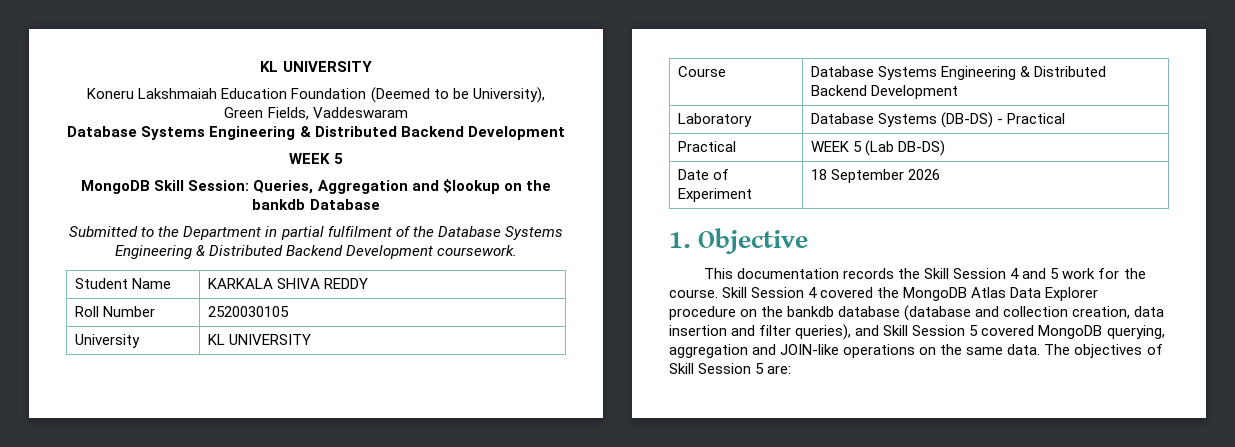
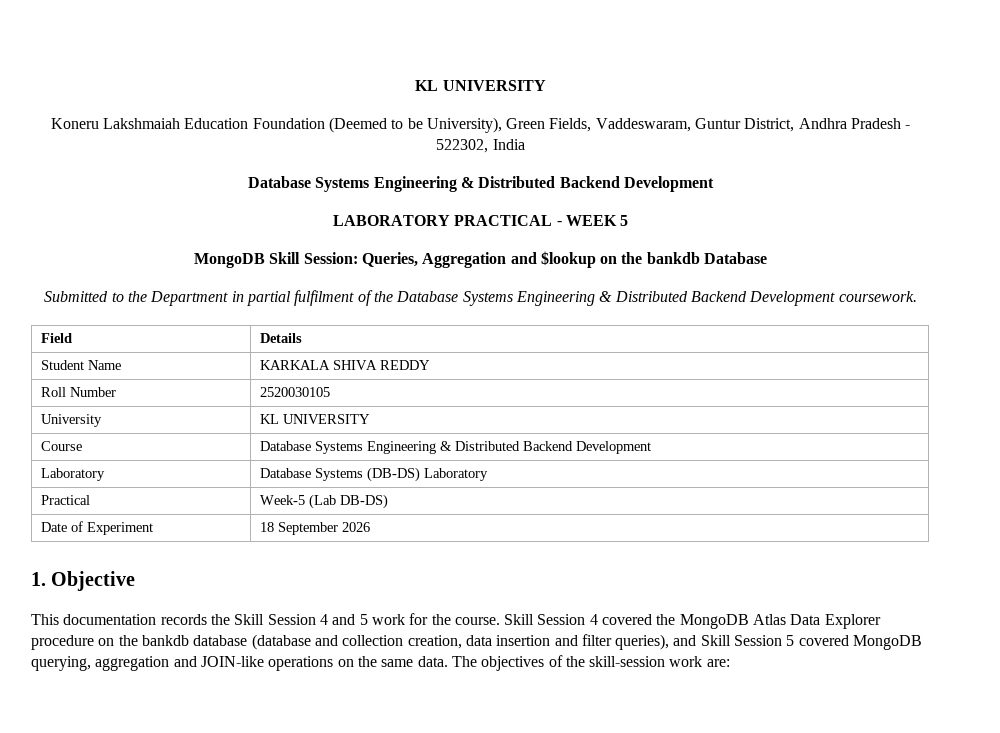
- Koneru Lakshmaiah Education Foundation (Deemed to be University), Green Fields, Vaddeswaram
+ Koneru Lakshmaiah Education Foundation (Deemed to be University), Green Fields, Vaddeswaram, Guntur District, Andhra Pradesh - 522302, India
  Database Systems Engineering & Distributed Backend Development
- WEEK 5
+ LABORATORY PRACTICAL - WEEK 5
+ Field | Details
- Laboratory | Database Systems (DB-DS) - Practical
+ Laboratory | Database Systems (DB-DS) Laboratory
- Practical | WEEK 5 (Lab DB-DS)
+ Practical | Week-5 (Lab DB-DS)
- The objectives of Skill Session 5 are:
+ The objectives of the skill-session work are:

